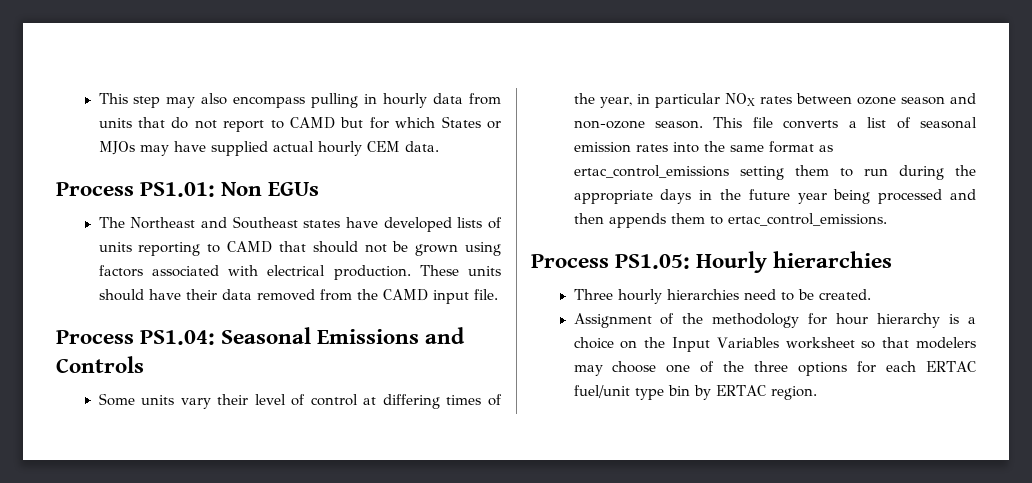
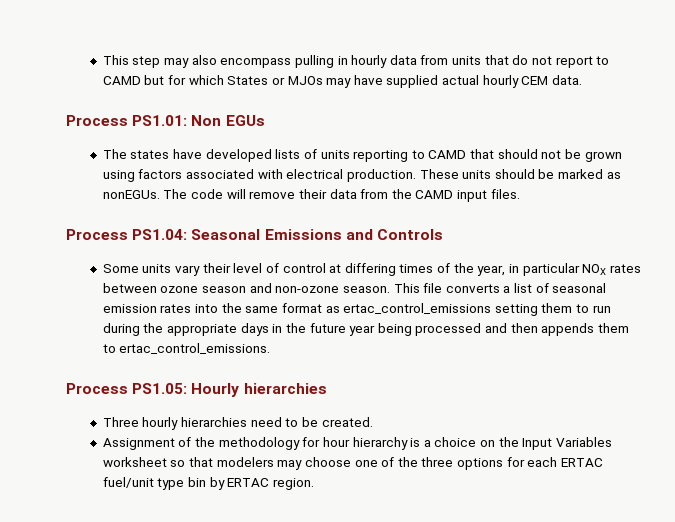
- The Northeast and Southeast states have developed lists of units reporting to CAMD that should not be grown using factors associated with electrical production.
+ The states have developed lists of units reporting to CAMD that should not be grown using factors associated with electrical production.
- These units should have their data removed from the CAMD input file.
+ These units should be marked as nonEGUs. The code will remove their data from the CAMD input files.

